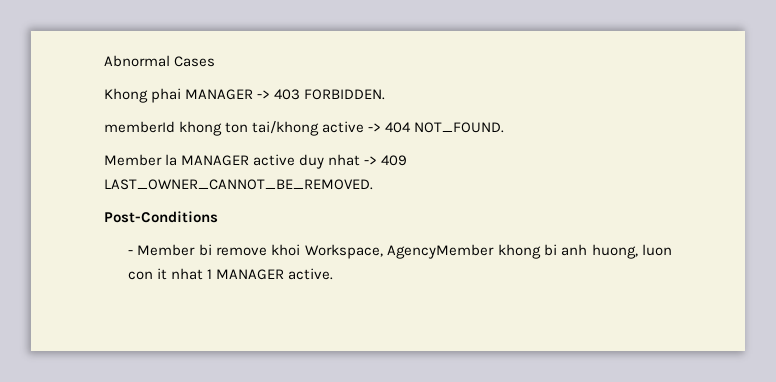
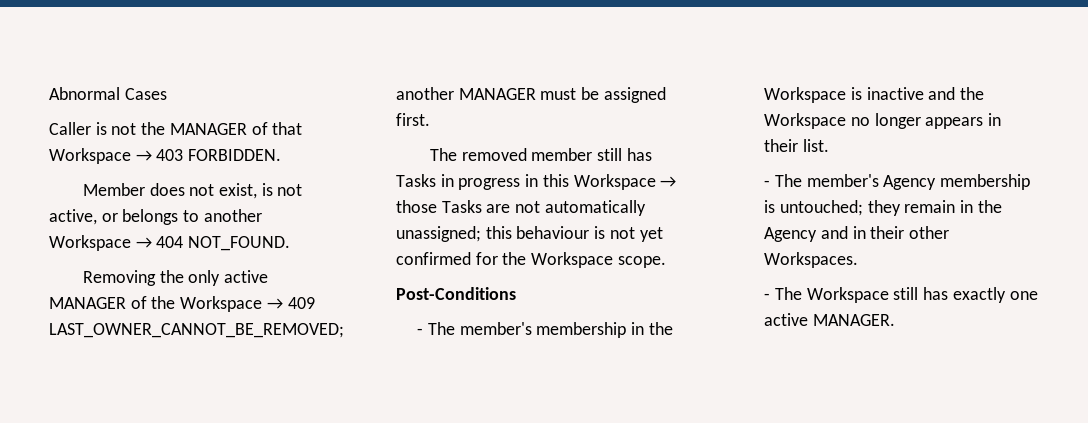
- Khong phai MANAGER -> 403 FORBIDDEN.
- memberId khong ton tai/khong active -> 404 NOT_FOUND.
- Member la MANAGER active duy nhat -> 409 LAST_OWNER_CANNOT_BE_REMOVED.
+ Caller is not the MANAGER of that Workspace → 403 FORBIDDEN.
+ Member does not exist, is not active, or belongs to another Workspace → 404 NOT_FOUND.
+ Removing the only active MANAGER of the Workspace → 409 LAST_OWNER_CANNOT_BE_REMOVED; another MANAGER must be assigned first.
+ The removed member still has Tasks in progress in this Workspace → those Tasks are not automatically unassigned; this behaviour is not yet confirmed for the Workspace scope.
  Post-Conditions
- - Member bi remove khoi Workspace, AgencyMember khong bi anh huong, luon con it nhat 1 MANAGER active.
+ - The member's membership in the Workspace is inactive and the Workspace no longer appears in their list.
+ - The member's Agency membership is untouched; they remain in the Agency and in their other Workspaces.
+ - The Workspace still has exactly one active MANAGER.

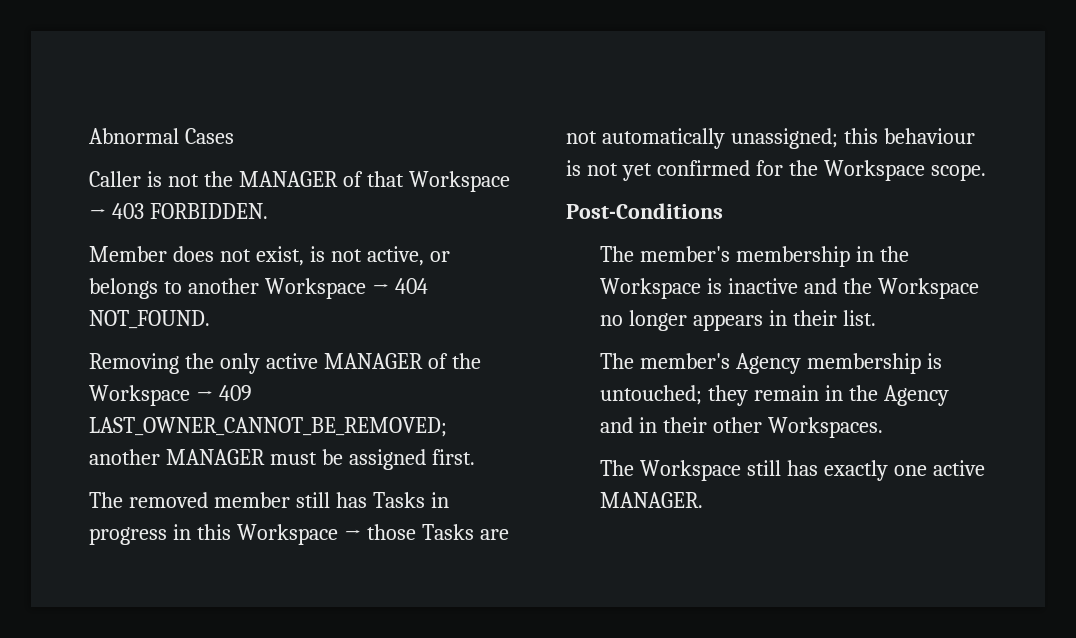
- - The member's membership in the Workspace is inactive and the Workspace no longer appears in their list.
+ The member's membership in the Workspace is inactive and the Workspace no longer appears in their list.
- - The member's Agency membership is untouched; they remain in the Agency and in their other Workspaces.
+ The member's Agency membership is untouched; they remain in the Agency and in their other Workspaces.
- - The Workspace still has exactly one active MANAGER.
+ The Workspace still has exactly one active MANAGER.

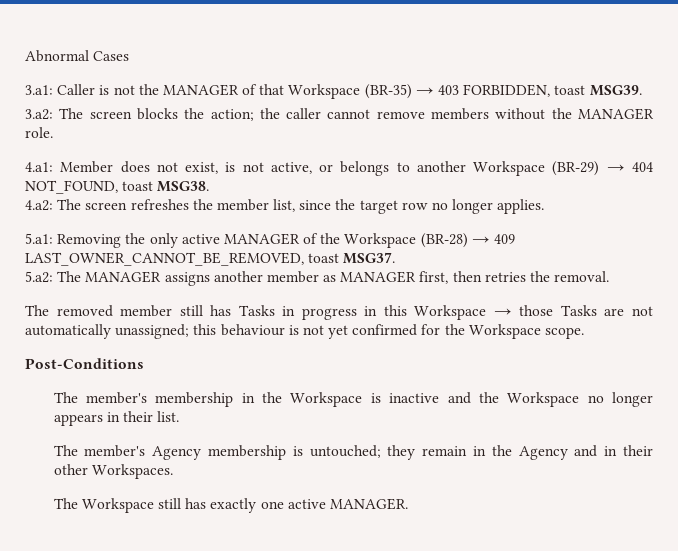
- Caller is not the MANAGER of that Workspace → 403 FORBIDDEN.
- Member does not exist, is not active, or belongs to another Workspace → 404 NOT_FOUND.
- Removing the only active MANAGER of the Workspace → 409 LAST_OWNER_CANNOT_BE_REMOVED; another MANAGER must be assigned first.
+ 3.a1: Caller is not the MANAGER of that Workspace (BR-35) → 403 FORBIDDEN, toast MSG39.
+ 3.a2: The screen blocks the action; the caller cannot remove members without the MANAGER role.
+ 4.a1: Member does not exist, is not active, or belongs to another Workspace (BR-29) → 404 NOT_FOUND, toast MSG38.
+ 4.a2: The screen refreshes the member list, since the target row no longer applies.
+ 5.a1: Removing the only active MANAGER of the Workspace (BR-28) → 409 LAST_OWNER_CANNOT_BE_REMOVED, toast MSG37.
+ 5.a2: The MANAGER assigns another member as MANAGER first, then retries the removal.

